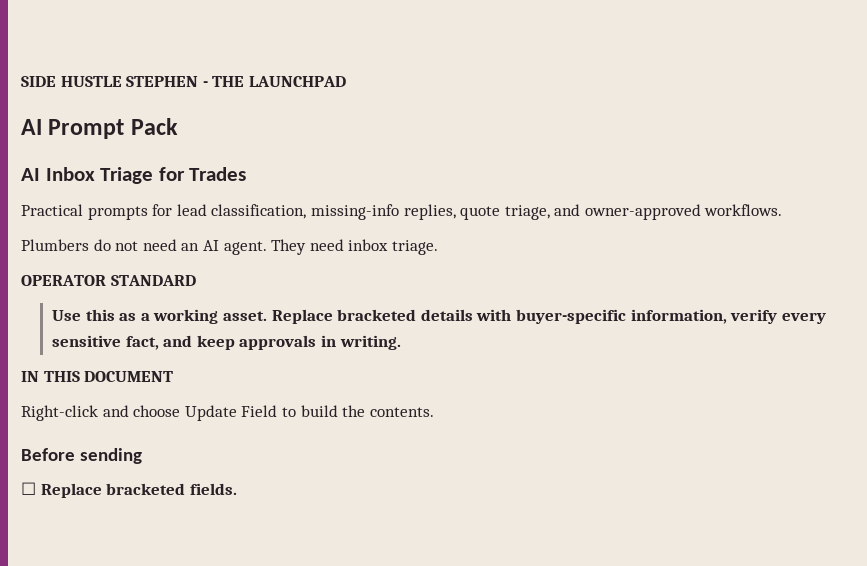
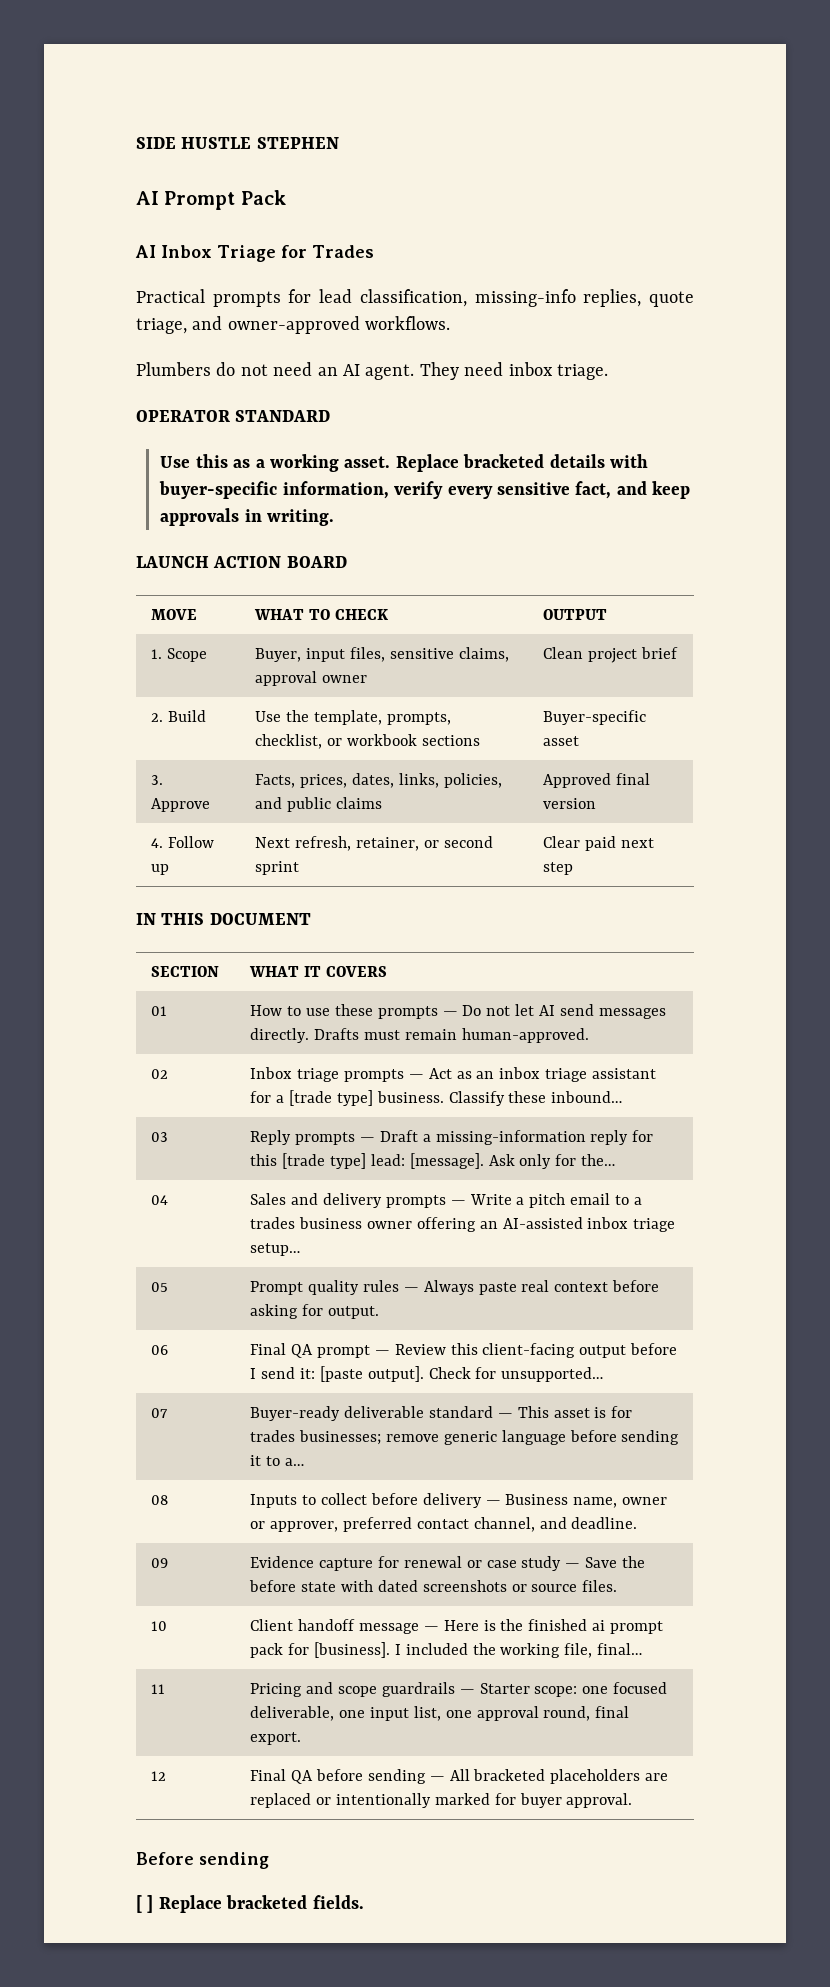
- SIDE HUSTLE STEPHEN - THE LAUNCHPAD
+ SIDE HUSTLE STEPHEN
+ LAUNCH ACTION BOARD
+ MOVE | WHAT TO CHECK | OUTPUT
+ 1. Scope | Buyer, input files, sensitive claims, approval owner | Clean project brief
+ 2. Build | Use the template, prompts, checklist, or workbook sections | Buyer-specific asset
+ 3. Approve | Facts, prices, dates, links, policies, and public claims | Approved final version
+ 4. Follow up | Next refresh, retainer, or second sprint | Clear paid next step
  IN THIS DOCUMENT
- Right-click and choose Update Field to build the contents.
+ SECTION | WHAT IT COVERS
+ 01 | How to use these prompts — Do not let AI send messages directly. Drafts must remain human-approved.
+ 02 | Inbox triage prompts — Act as an inbox triage assistant for a [trade type] business. Classify these inbound…
+ 03 | Reply prompts — Draft a missing-information reply for this [trade type] lead: [message]. Ask only for the…
+ 04 | Sales and delivery prompts — Write a pitch email to a trades business owner offering an AI-assisted inbox triage setup…
+ 05 | Prompt quality rules — Always paste real context before asking for output.
+ 06 | Final QA prompt — Review this client-facing output before I send it: [paste output]. Check for unsupported…
+ 07 | Buyer-ready deliverable standard — This asset is for trades businesses; remove generic language before sending it to a…
+ 08 | Inputs to collect before delivery — Business name, owner or approver, preferred contact channel, and deadline.
+ 09 | Evidence capture for renewal or case study — Save the before state with dated screenshots or source files.
+ 10 | Client handoff message — Here is the finished ai prompt pack for [business]. I included the working file, final…
+ 11 | Pricing and scope guardrails — Starter scope: one focused deliverable, one input list, one approval round, final export.
+ 12 | Final QA before sending — All bracketed placeholders are replaced or intentionally marked for buyer approval.
- ☐ Replace bracketed fields.
+ [ ] Replace bracketed fields.

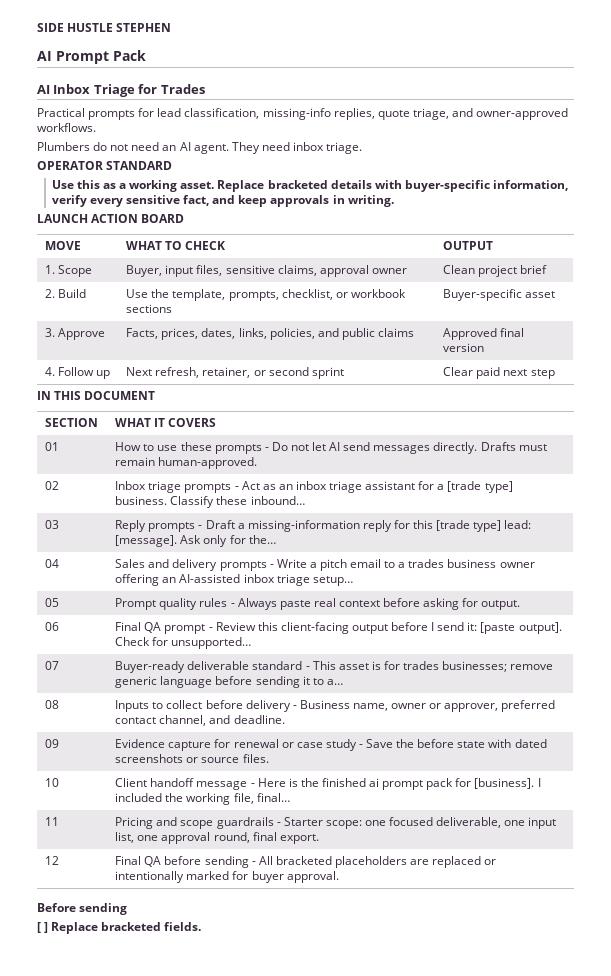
- 01 | How to use these prompts — Do not let AI send messages directly. Drafts must remain human-approved.
+ 01 | How to use these prompts - Do not let AI send messages directly. Drafts must remain human-approved.
- 02 | Inbox triage prompts — Act as an inbox triage assistant for a [trade type] business. Classify these inbound…
+ 02 | Inbox triage prompts - Act as an inbox triage assistant for a [trade type] business. Classify these inbound…
- 03 | Reply prompts — Draft a missing-information reply for this [trade type] lead: [message]. Ask only for the…
+ 03 | Reply prompts - Draft a missing-information reply for this [trade type] lead: [message]. Ask only for the…
- 04 | Sales and delivery prompts — Write a pitch email to a trades business owner offering an AI-assisted inbox triage setup…
+ 04 | Sales and delivery prompts - Write a pitch email to a trades business owner offering an AI-assisted inbox triage setup…
- 05 | Prompt quality rules — Always paste real context before asking for output.
+ 05 | Prompt quality rules - Always paste real context before asking for output.
- 06 | Final QA prompt — Review this client-facing output before I send it: [paste output]. Check for unsupported…
+ 06 | Final QA prompt - Review this client-facing output before I send it: [paste output]. Check for unsupported…
- 07 | Buyer-ready deliverable standard — This asset is for trades businesses; remove generic language before sending it to a…
+ 07 | Buyer-ready deliverable standard - This asset is for trades businesses; remove generic language before sending it to a…
- 08 | Inputs to collect before delivery — Business name, owner or approver, preferred contact channel, and deadline.
+ 08 | Inputs to collect before delivery - Business name, owner or approver, preferred contact channel, and deadline.
- 09 | Evidence capture for renewal or case study — Save the before state with dated screenshots or source files.
+ 09 | Evidence capture for renewal or case study - Save the before state with dated screenshots or source files.
- 10 | Client handoff message — Here is the finished ai prompt pack for [business]. I included the working file, final…
+ 10 | Client handoff message - Here is the finished ai prompt pack for [business]. I included the working file, final…
- 11 | Pricing and scope guardrails — Starter scope: one focused deliverable, one input list, one approval round, final export.
+ 11 | Pricing and scope guardrails - Starter scope: one focused deliverable, one input list, one approval round, final export.
- 12 | Final QA before sending — All bracketed placeholders are replaced or intentionally marked for buyer approval.
+ 12 | Final QA before sending - All bracketed placeholders are replaced or intentionally marked for buyer approval.

